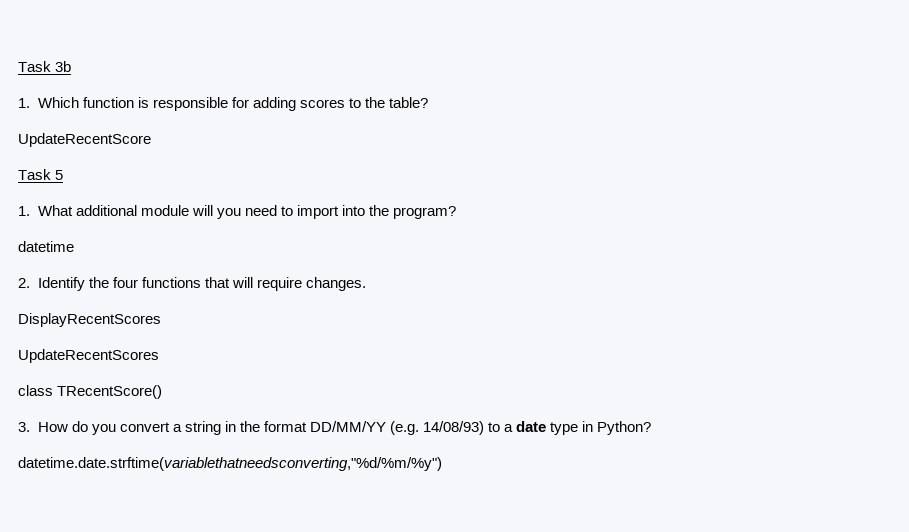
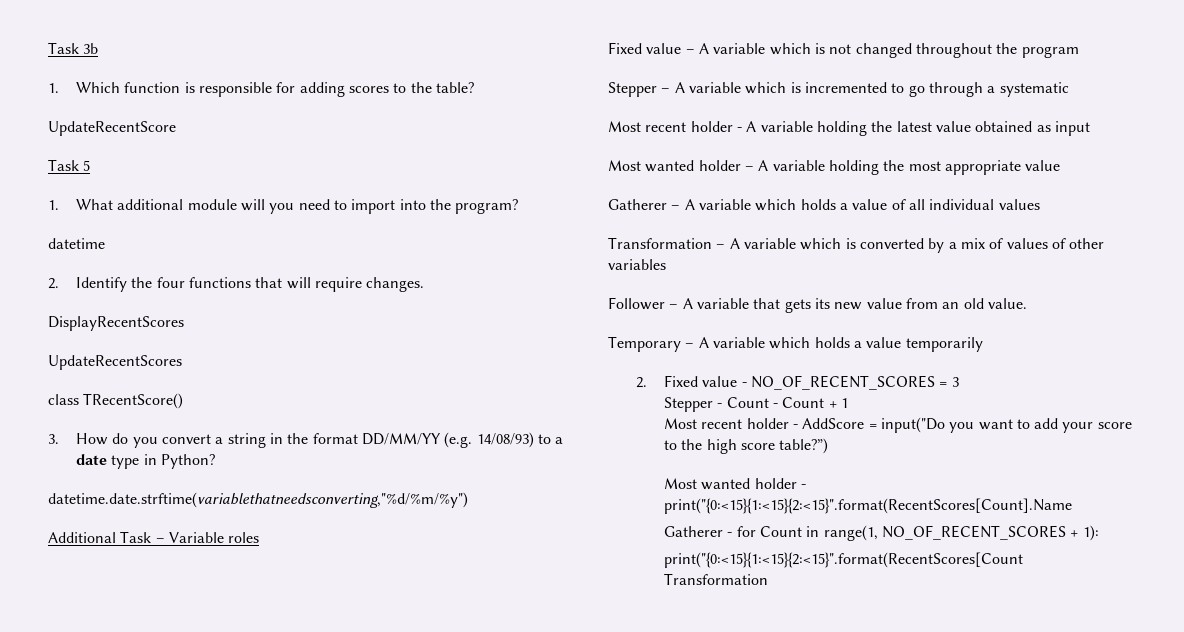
+ Additional Task – Variable roles
+ Fixed value – A variable which is not changed throughout the program
+ Stepper – A variable which is incremented to go through a systematic
+ Most recent holder - A variable holding the latest value obtained as input
+ Most wanted holder – A variable holding the most appropriate value
+ Gatherer – A variable which holds a value of all individual values
+ Transformation – A variable which is converted by a mix of values of other variables
+ Follower – A variable that gets its new value from an old value.
+ Temporary – A variable which holds a value temporarily
+ 2. Fixed value - NO_OF_RECENT_SCORES = 3
+ Stepper - Count - Count + 1
+ Most recent holder - AddScore = input("Do you want to add your score to the high score table?”)
+ Most wanted holder - print("{0:<15}{1:<15}{2:<15}".format(RecentScores[Count].Name
+ Gatherer - for Count in range(1, NO_OF_RECENT_SCORES + 1):
+ print("{0:<15}{1:<15}{2:<15}".format(RecentScores[Count
+ Transformation

